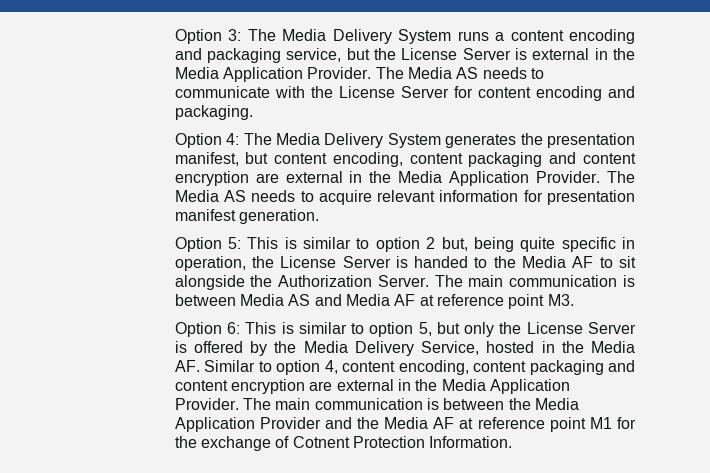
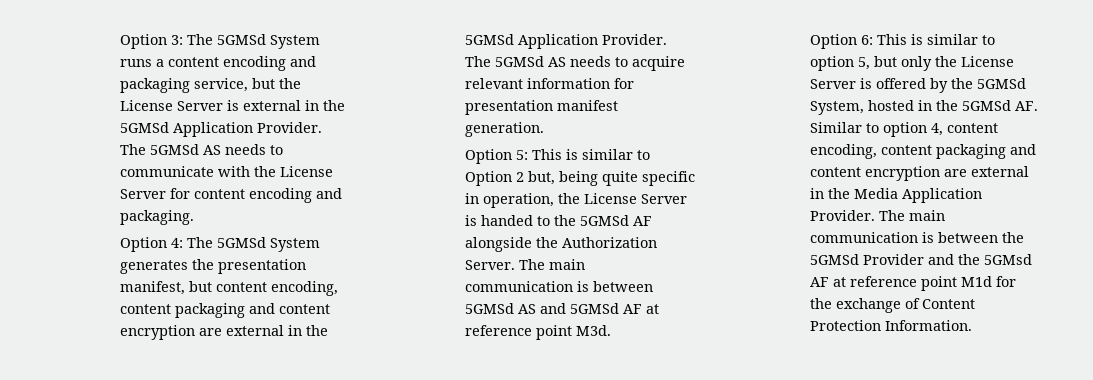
- Option 3: The Media Delivery System runs a content encoding and packaging service, but the License Server is external in the Media Application Provider. The Media AS needs to communicate with the License Server for content encoding and packaging.
+ Option 3: The 5GMSd System runs a content encoding and packaging service, but the License Server is external in the 5GMSd Application Provider. The 5GMSd AS needs to communicate with the License Server for content encoding and packaging.
- Option 4: The Media Delivery System generates the presentation manifest, but content encoding, content packaging and content encryption are external in the Media Application Provider. The Media AS needs to acquire relevant information for presentation manifest generation.
+ Option 4: The 5GMSd System generates the presentation manifest, but content encoding, content packaging and content encryption are external in the 5GMSd Application Provider. The 5GMSd AS needs to acquire relevant information for presentation manifest generation.
- Option 5: This is similar to option 2 but, being quite specific in operation, the License Server is handed to the Media AF to sit alongside the Authorization Server.
+ Option 5: This is similar to Option 2 but, being quite specific in operation, the License Server is handed to the 5GMSd AF alongside the Authorization Server.
- The main communication is between Media AS and Media AF at reference point M3.
+ The main communication is between 5GMSd AS and 5GMSd AF at reference point M3d.
- Option 6: This is similar to option 5, but only the License Server is offered by the Media Delivery Service, hosted in the Media AF. Similar to option 4, content encoding, content packaging and content encryption are external in the Media Application Provider.
+ Option 6: This is similar to option 5, but only the License Server is offered by the 5GMSd System, hosted in the 5GMSd AF. Similar to option 4, content encoding, content packaging and content encryption are external in the Media Application Provider.
- The main communication is between the Media Application Provider and the Media AF at reference point M1 for the exchange of Cotnent Protection Information.
+ The main communication is between the 5GMSd Provider and the 5GMsd AF at reference point M1d for the exchange of Content Protection Information.

